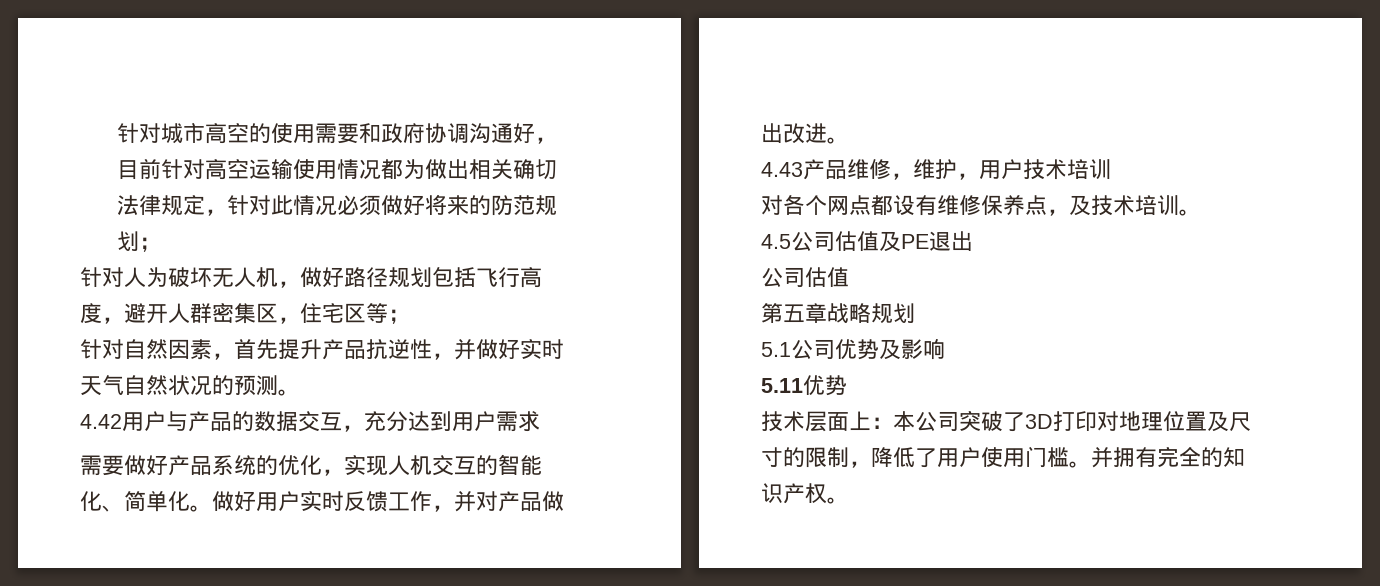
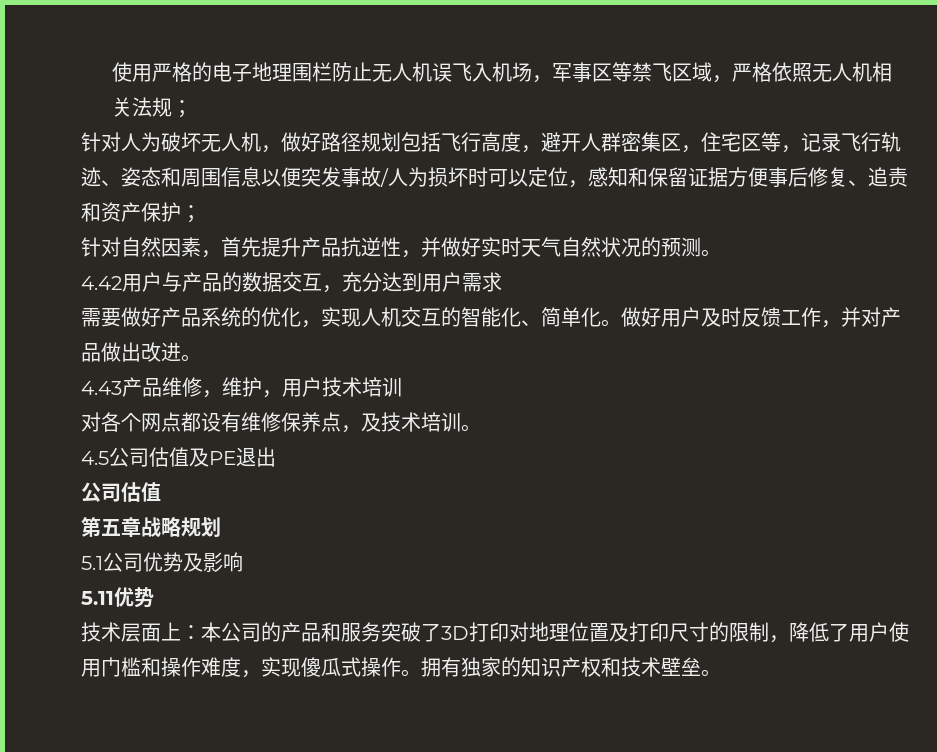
- 针对城市高空的使用需要和政府协调沟通好，目前针对高空运输使用情况都为做出相关确切法律规定，针对此情况必须做好将来的防范规划；
+ 使用严格的电子地理围栏防止无人机误飞入机场，军事区等禁飞区域，严格依照无人机相关法规；
- 针对人为破坏无人机，做好路径规划包括飞行高度，避开人群密集区，住宅区等；
+ 针对人为破坏无人机，做好路径规划包括飞行高度，避开人群密集区，住宅区等，记录飞行轨迹、姿态和周围信息以便突发事故/人为损坏时可以定位，感知和保留证据方便事后修复、追责和资产保护；
- 做好用户实时反馈工作，并对产品做出改进。
+ 做好用户及时反馈工作，并对产品做出改进。
- 技术层面上：本公司突破了3D打印对地理位置及尺寸的限制，降低了用户使用门槛。并拥有完全的知识产权。
+ 技术层面上：本公司的产品和服务突破了3D打印对地理位置及打印尺寸的限制，降低了用户使用门槛和操作难度，实现傻瓜式操作。拥有独家的知识产权和技术壁垒。

